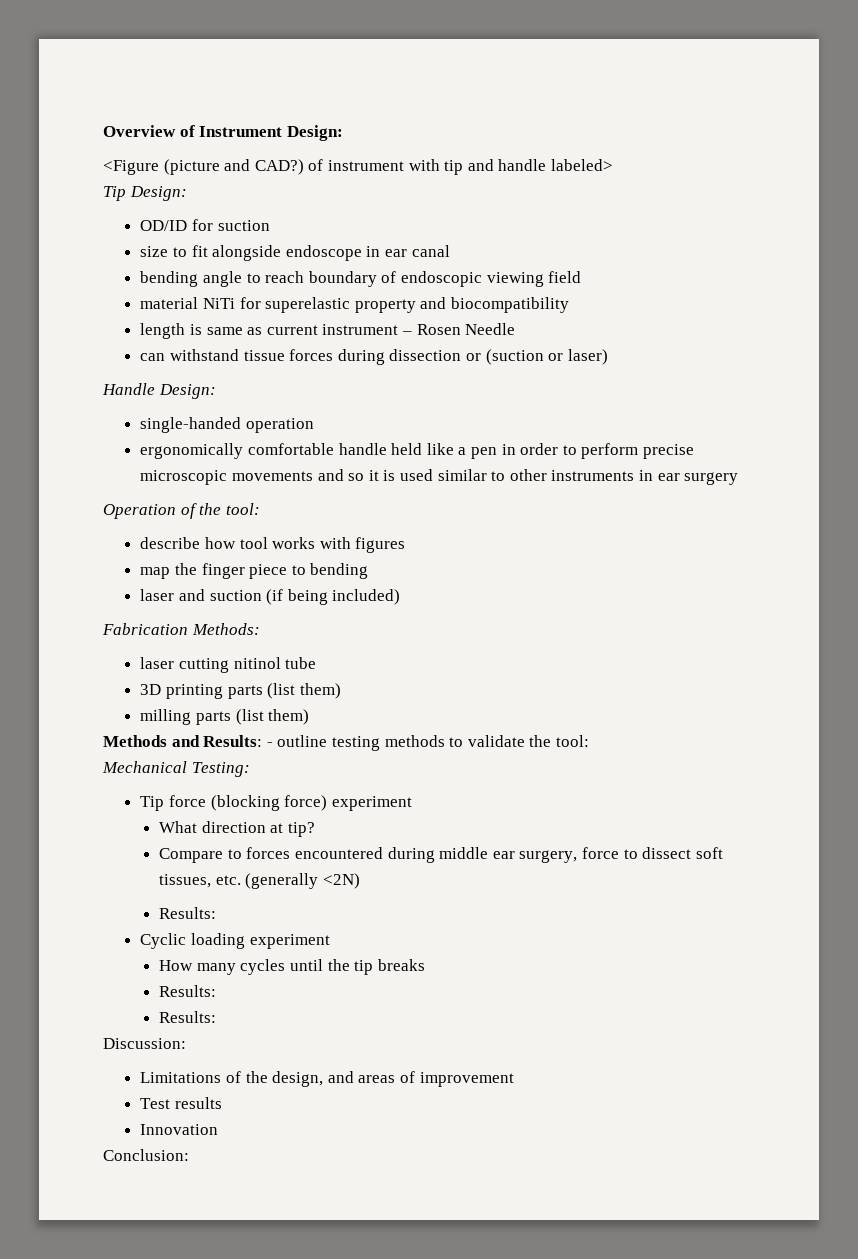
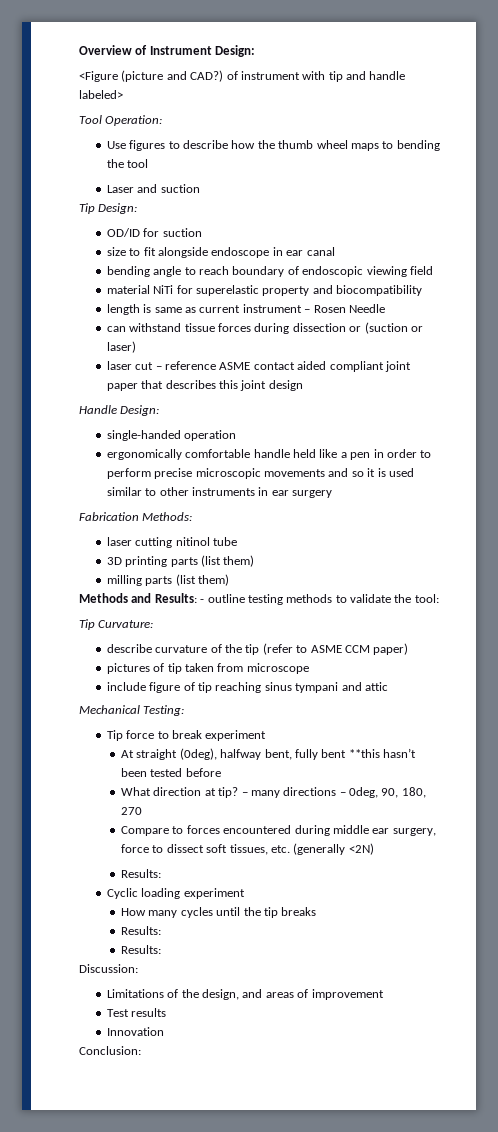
+ Tool Operation:
+ Use figures to describe how the thumb wheel maps to bending the tool
+ Laser and suction
+ laser cut – reference ASME contact aided compliant joint paper that describes this joint design
- Operation of the tool:
- describe how tool works with figures
- map the finger piece to bending
- laser and suction (if being included)
+ Tip Curvature:
+ describe curvature of the tip (refer to ASME CCM paper)
+ pictures of tip taken from microscope
+ include figure of tip reaching sinus tympani and attic
- Tip force (blocking force) experiment
- What direction at tip?
+ Tip force to break experiment
+ At straight (0deg), halfway bent, fully bent **this hasn’t been tested before
+ What direction at tip? – many directions – 0deg, 90, 180, 270

